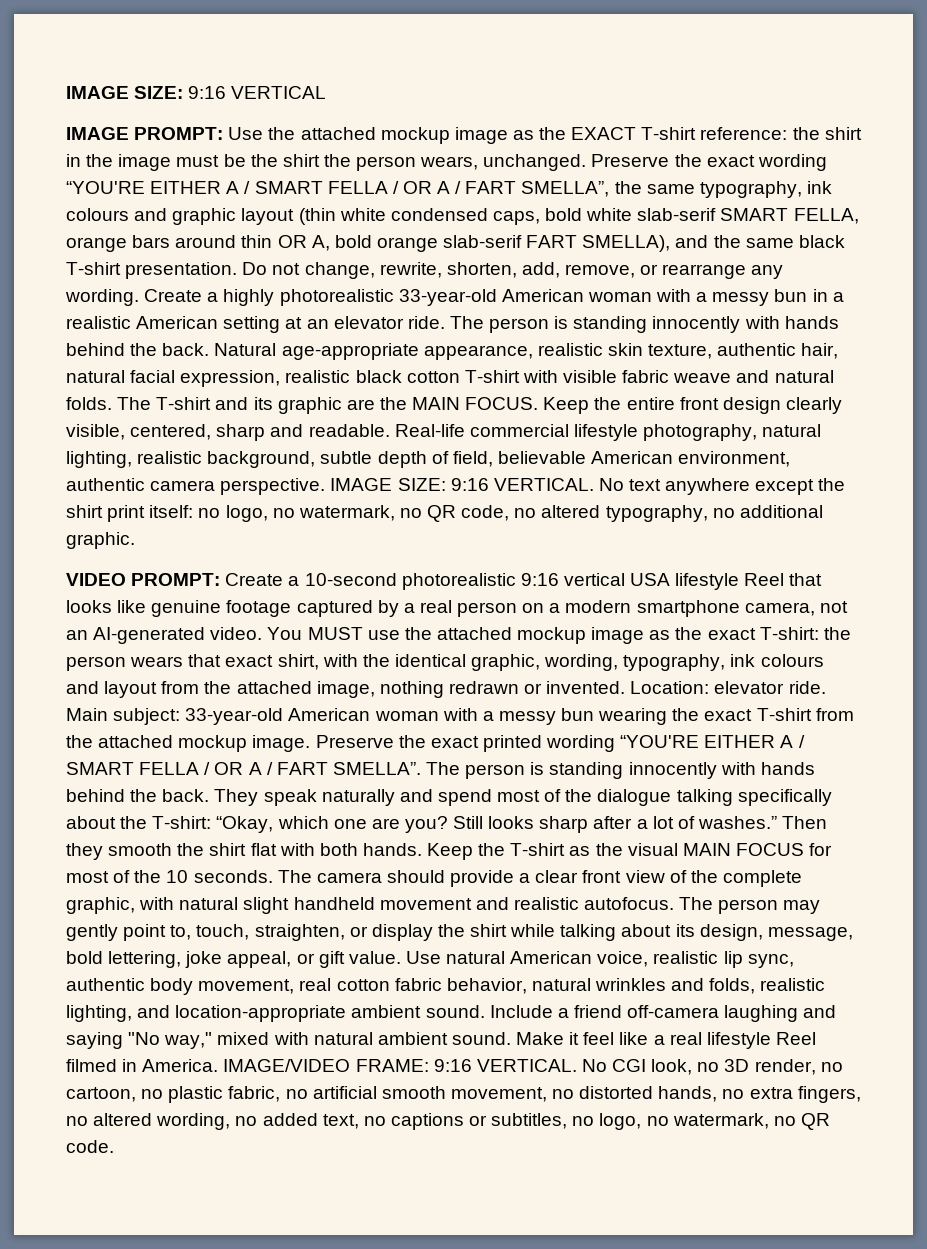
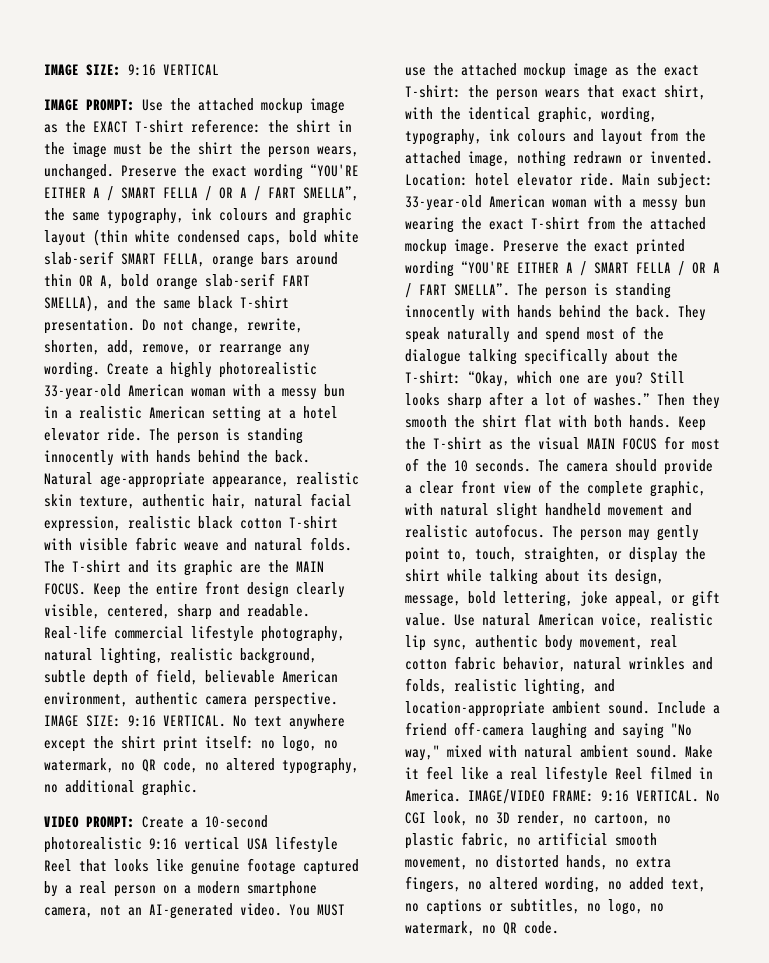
- Create a highly photorealistic 33-year-old American woman with a messy bun in a realistic American setting at an elevator ride.
+ Create a highly photorealistic 33-year-old American woman with a messy bun in a realistic American setting at a hotel elevator ride.
- Location: elevator ride.
+ Location: hotel elevator ride.

